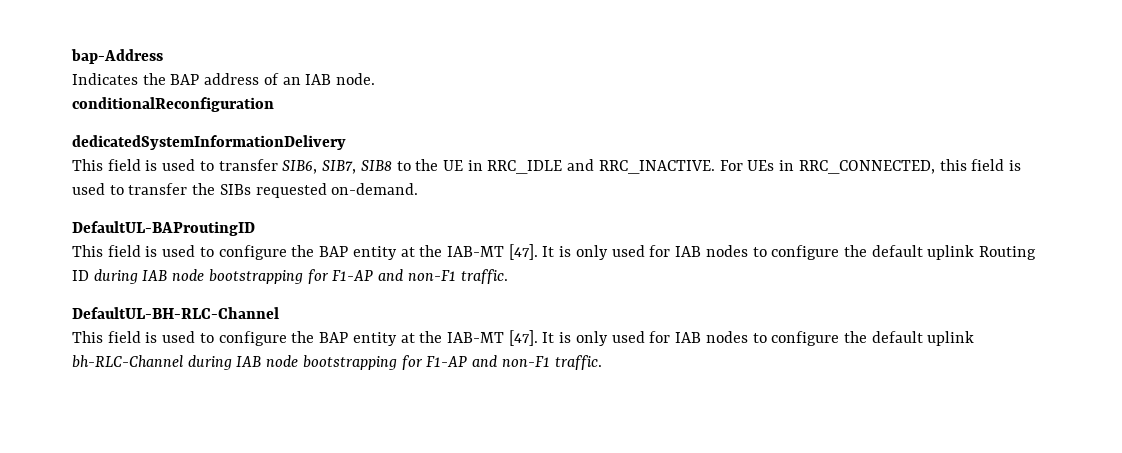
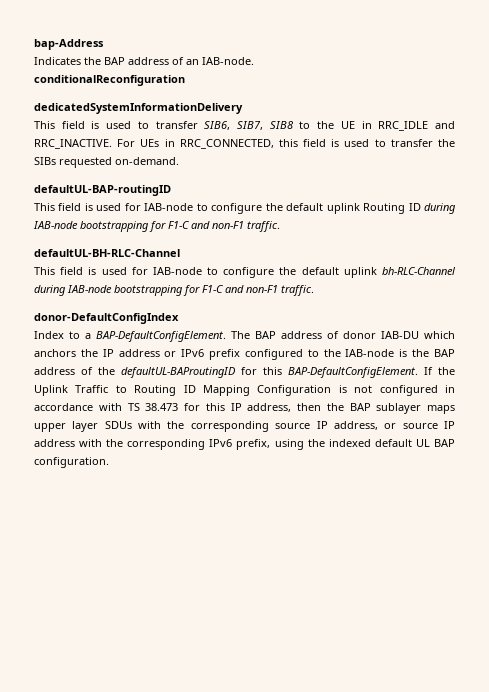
- Indicates the BAP address of an IAB node.
+ Indicates the BAP address of an IAB-node.
- DefaultUL-BAProutingID
- This field is used to configure the BAP entity at the IAB-MT [47]. It is only used for IAB nodes to configure the default uplink Routing ID during IAB node bootstrapping for F1-AP and non-F1 traffic.
- DefaultUL-BH-RLC-Channel
- This field is used to configure the BAP entity at the IAB-MT [47]. It is only used for IAB nodes to configure the default uplink bh-RLC-Channel during IAB node bootstrapping for F1-AP and non-F1 traffic.
+ defaultUL-BAP-routingID
+ This field is used for IAB-node to configure the default uplink Routing ID during IAB-node bootstrapping for F1-C and non-F1 traffic.
+ defaultUL-BH-RLC-Channel
+ This field is used for IAB-node to configure the default uplink bh-RLC-Channel during IAB-node bootstrapping for F1-C and non-F1 traffic.
+ donor-DefaultConfigIndex
+ Index to a BAP-DefaultConfigElement. The BAP address of donor IAB-DU which anchors the IP address or IPv6 prefix configured to the IAB-node is the BAP address of the defaultUL-BAProutingID for this BAP-DefaultConfigElement. If the Uplink Traffic to Routing ID Mapping Configuration is not configured in accordance with TS 38.473 for this IP address, then the BAP sublayer maps upper layer SDUs with the corresponding source IP address, or source IP address with the corresponding IPv6 prefix, using the indexed default UL BAP configuration.

